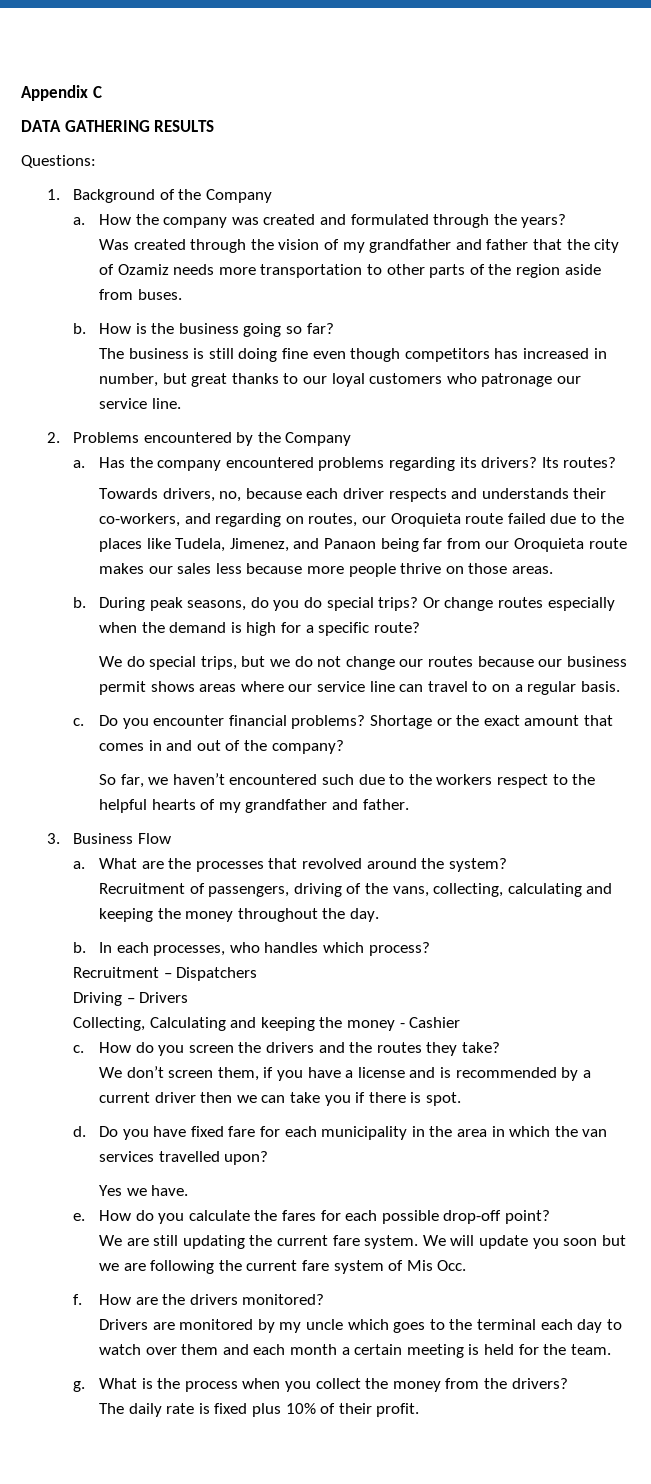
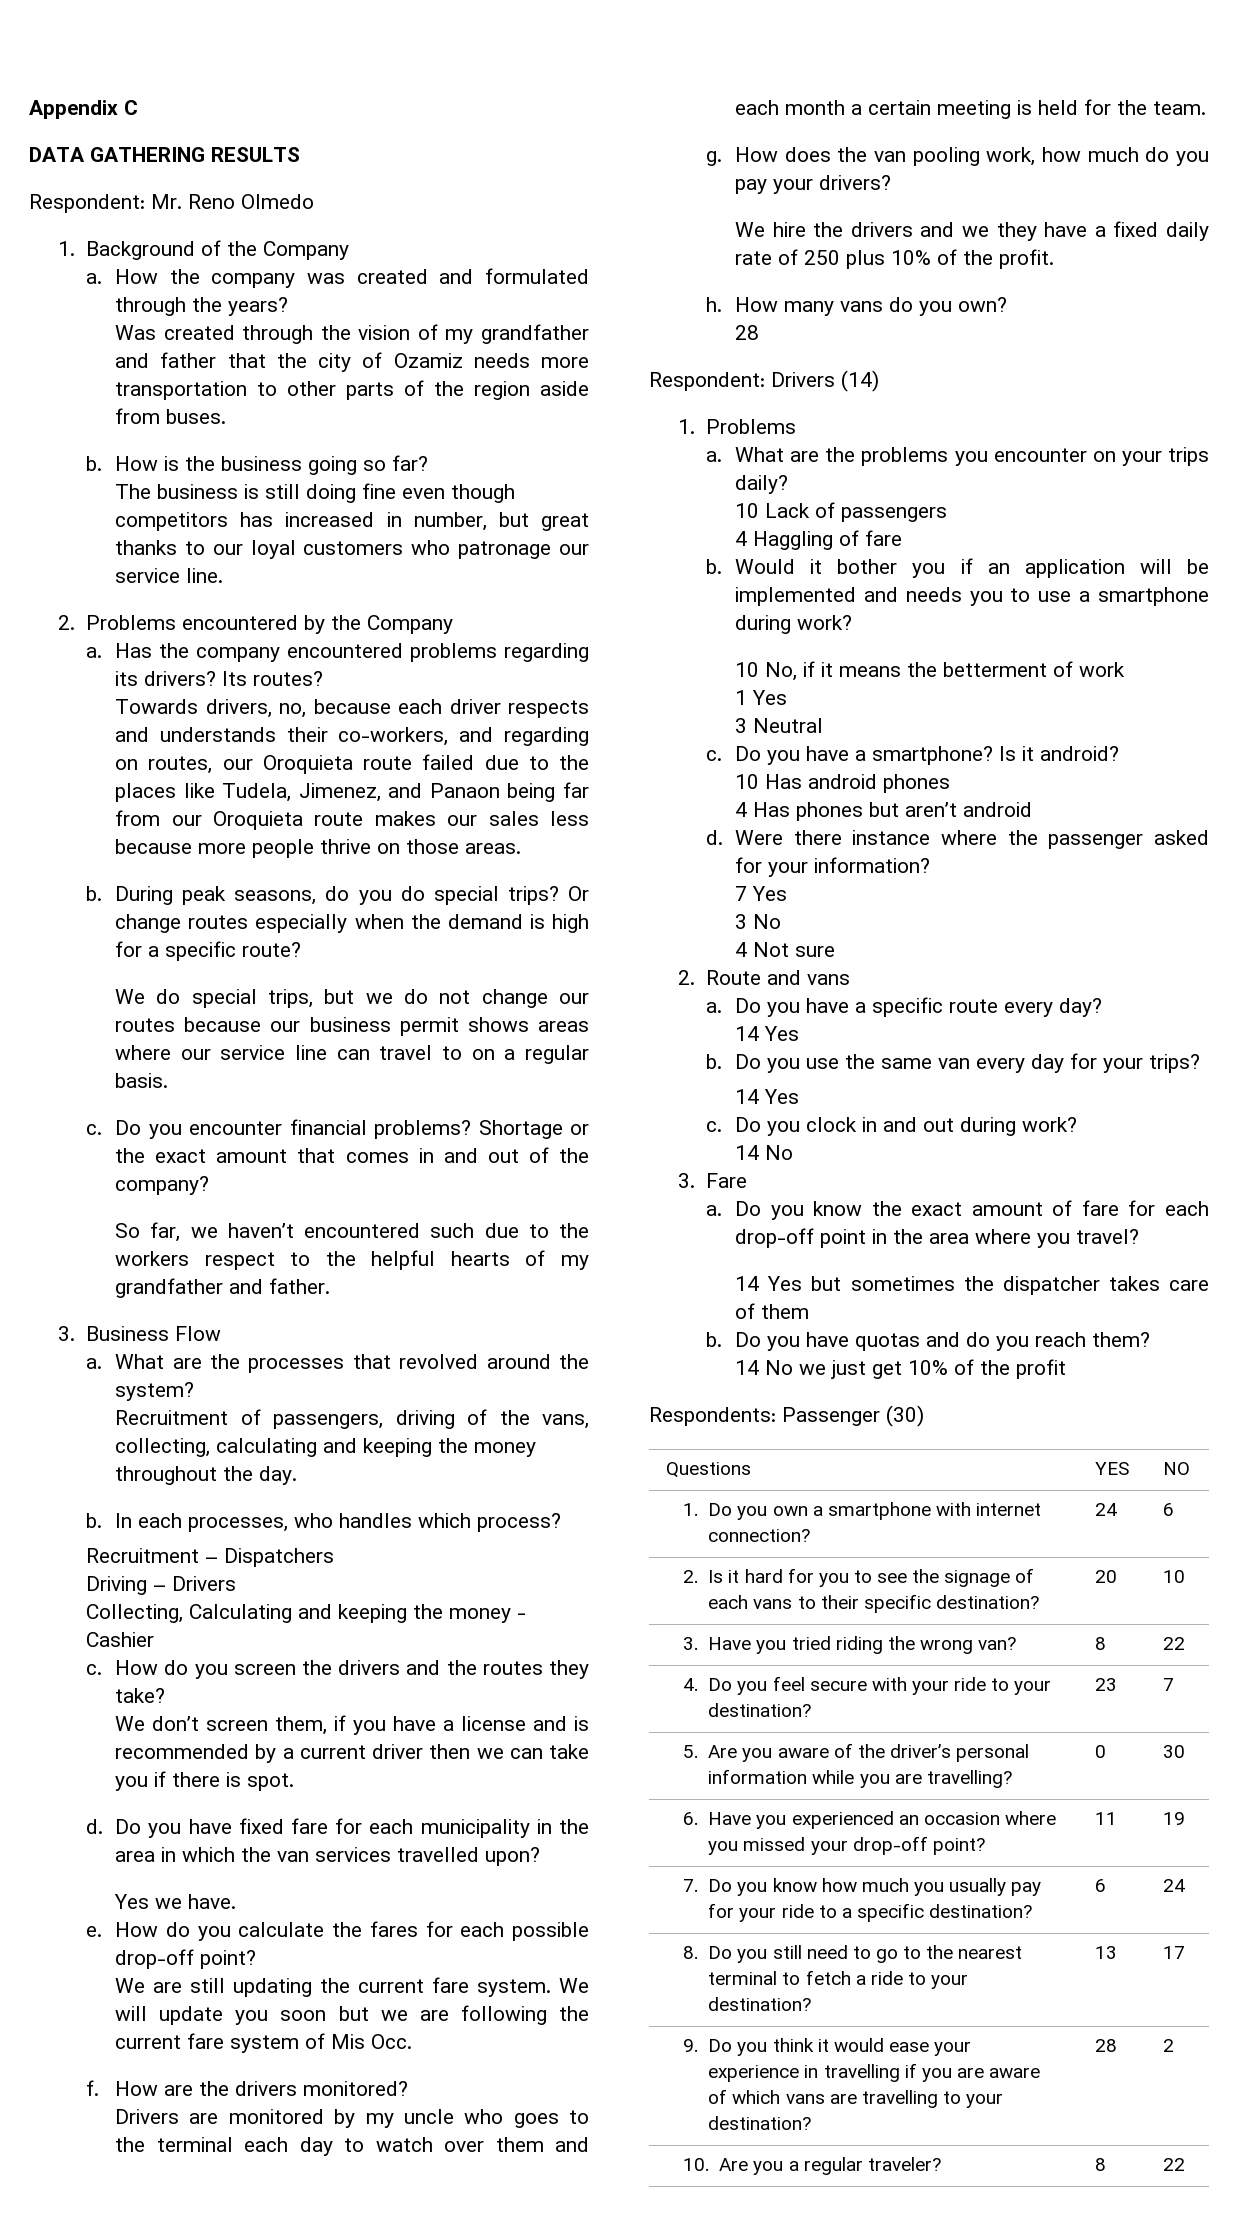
- Questions:
+ Respondent: Mr. Reno Olmedo
- Drivers are monitored by my uncle which goes to the terminal each day to watch over them and each month a certain meeting is held for the team.
+ Drivers are monitored by my uncle who goes to the terminal each day to watch over them and each month a certain meeting is held for the team.
- What is the process when you collect the money from the drivers?
- The daily rate is fixed plus 10% of their profit.
+ How does the van pooling work, how much do you pay your drivers?
+ We hire the drivers and we they have a fixed daily rate of 250 plus 10% of the profit.
+ h. How many vans do you own?
+ 28
+ Respondent: Drivers (14)
+ 1. Problems
+ a. What are the problems you encounter on your trips daily?
+ 10 Lack of passengers
+ 4 Haggling of fare
+ b. Would it bother you if an application will be implemented and needs you to use a smartphone during work?
+ 10 No, if it means the betterment of work
+ 1 Yes
+ 3 Neutral
+ c. Do you have a smartphone? Is it android?
+ 10 Has android phones
+ 4 Has phones but aren’t android
+ d. Were there instance where the passenger asked for your information?
+ 7 Yes
+ 3 No
+ 4 Not sure
+ 2. Route and vans
+ a. Do you have a specific route every day?
+ 14 Yes
+ b. Do you use the same van every day for your trips?
+ 14 Yes
+ c. Do you clock in and out during work?
+ 14 No
+ 3. Fare
+ a. Do you know the exact amount of fare for each drop-off point in the area where you travel?
+ 14 Yes but sometimes the dispatcher takes care of them
+ b. Do you have quotas and do you reach them?
+ 14 No we just get 10% of the profit
+ Respondents: Passenger (30)
+ Questions | YES | NO
+ 1. Do you own a smartphone with internet connection? | 24 | 6
+ 2. Is it hard for you to see the signage of each vans to their specific destination? | 20 | 10
+ 3. Have you tried riding the wrong van? | 8 | 22
+ 4. Do you feel secure with your ride to your destination? | 23 | 7
+ 5. Are you aware of the driver’s personal information while you are travelling? | 0 | 30
+ 6. Have you experienced an occasion where you missed your drop-off point? | 11 | 19
+ 7. Do you know how much you usually pay for your ride to a specific destination? | 6 | 24
+ 8. Do you still need to go to the nearest terminal to fetch a ride to your destination? | 13 | 17
+ 9. Do you think it would ease your experience in travelling if you are aware of which vans are travelling to your destination? | 28 | 2
+ 10. Are you a regular traveler? | 8 | 22

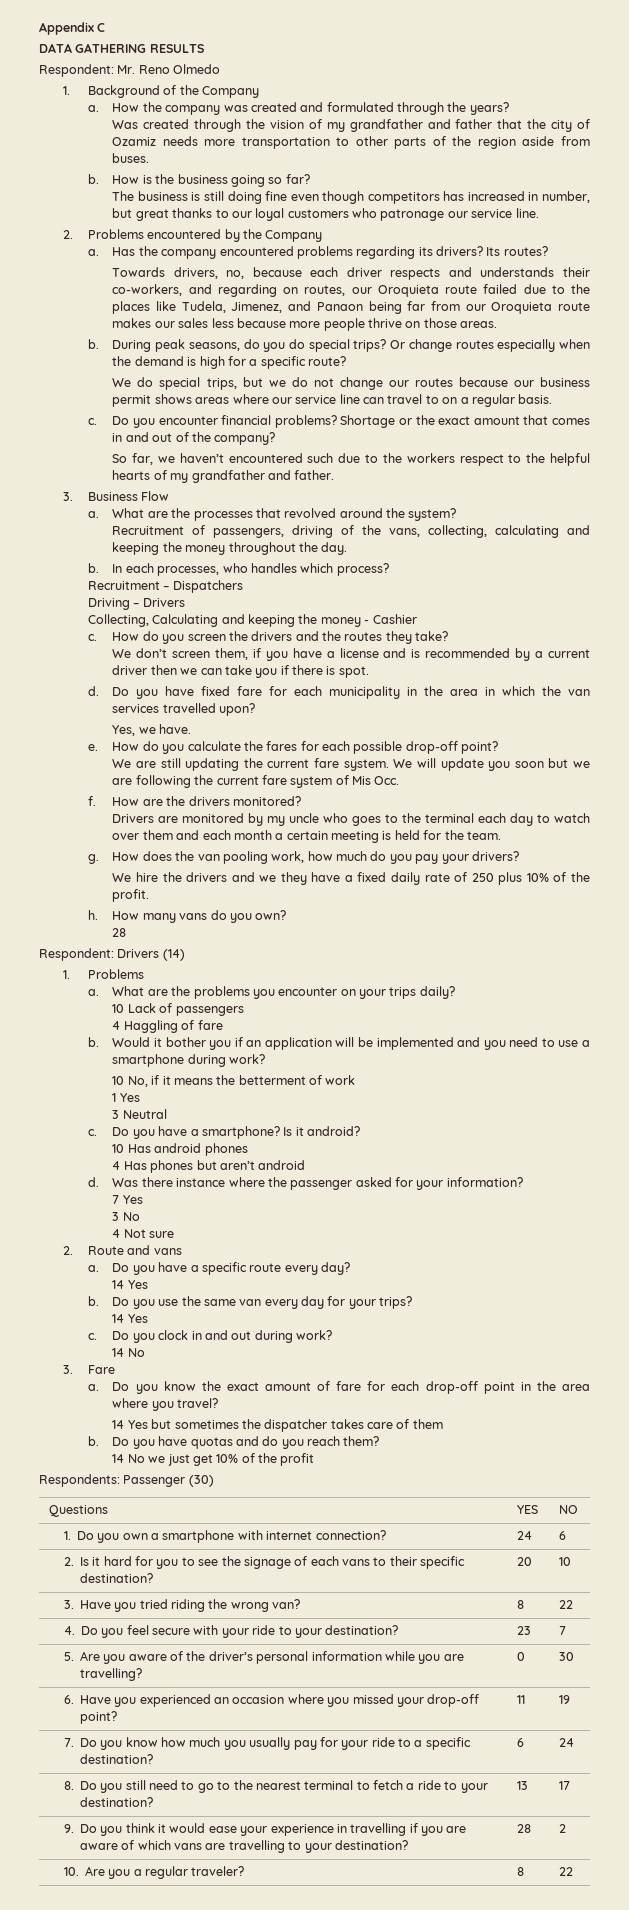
- Yes we have.
+ Yes, we have.
- Would it bother you if an application will be implemented and needs you to use a smartphone during work?
+ Would it bother you if an application will be implemented and you need to use a smartphone during work?
- Were there instance where the passenger asked for your information?
+ Was there instance where the passenger asked for your information?

